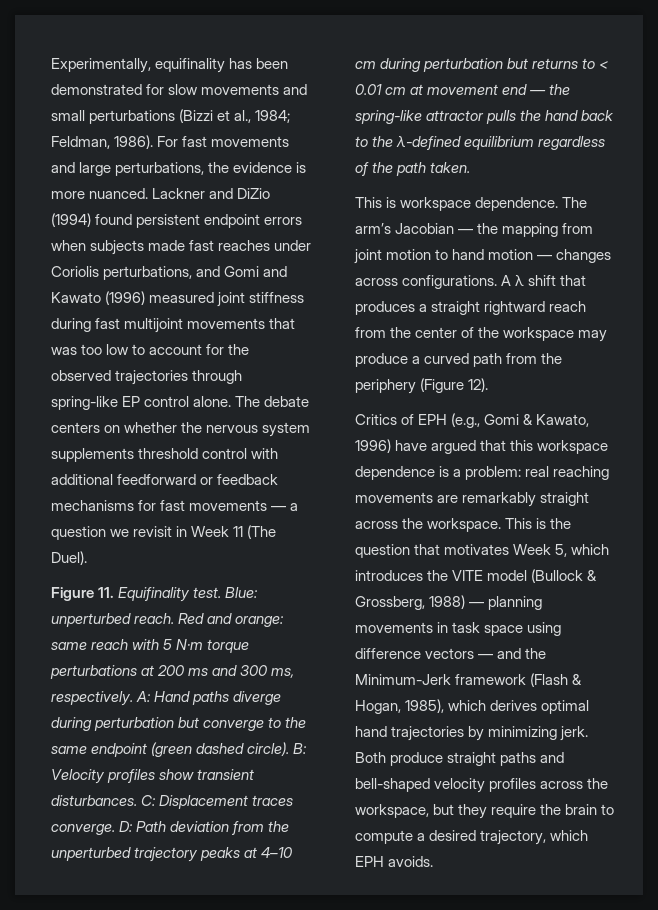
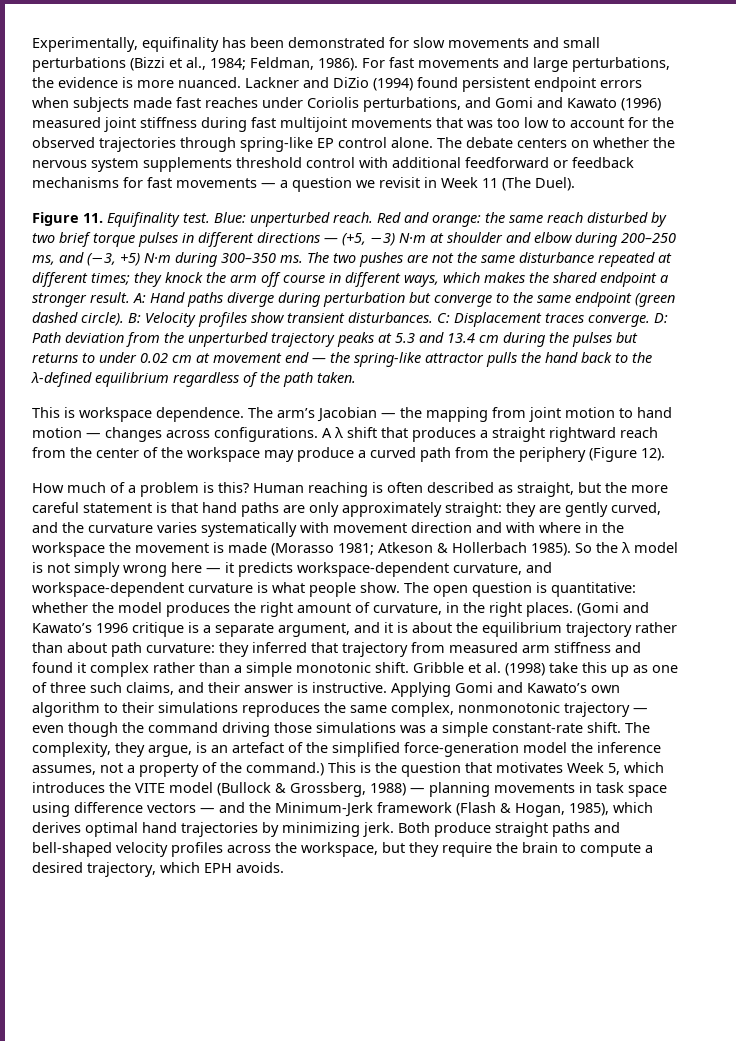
- Red and orange: same reach with 5 N·m torque perturbations at 200 ms and 300 ms, respectively.
+ Red and orange: the same reach disturbed by two brief torque pulses in different directions — (+5, −3) N·m at shoulder and elbow during 200–250 ms, and (−3, +5) N·m during 300–350 ms. The two pushes are not the same disturbance repeated at different times; they knock the arm off course in different ways, which makes the shared endpoint a stronger result.
- D: Path deviation from the unperturbed trajectory peaks at 4–10 cm during perturbation but returns to < 0.01 cm at movement end — the spring-like attractor pulls the hand back to the λ-defined equilibrium regardless of the path taken.
+ D: Path deviation from the unperturbed trajectory peaks at 5.3 and 13.4 cm during the pulses but returns to under 0.02 cm at movement end — the spring-like attractor pulls the hand back to the λ-defined equilibrium regardless of the path taken.
- Critics of EPH (e.g., Gomi & Kawato, 1996) have argued that this workspace dependence is a problem: real reaching movements are remarkably straight across the workspace.
+ How much of a problem is this? Human reaching is often described as straight, but the more careful statement is that hand paths are only approximately straight: they are gently curved, and the curvature varies systematically with movement direction and with where in the workspace the movement is made (Morasso 1981; Atkeson & Hollerbach 1985). So the λ model is not simply wrong here — it predicts workspace-dependent curvature, and workspace-dependent curvature is what people show. The open question is quantitative: whether the model produces the right amount of curvature, in the right places. (Gomi and Kawato’s 1996 critique is a separate argument, and it is about the equilibrium trajectory rather than about path curvature: they inferred that trajectory from measured arm stiffness and found it complex rather than a simple monotonic shift. Gribble et al. (1998) take this up as one of three such claims, and their answer is instructive. Applying Gomi and Kawato’s own algorithm to their simulations reproduces the same complex, nonmonotonic trajectory — even though the command driving those simulations was a simple constant-rate shift. The complexity, they argue, is an artefact of the simplified force-generation model the inference assumes, not a property of the command.)

